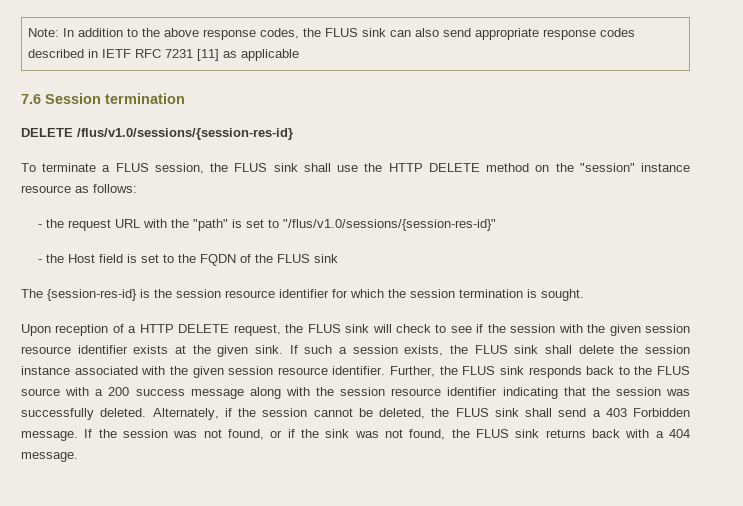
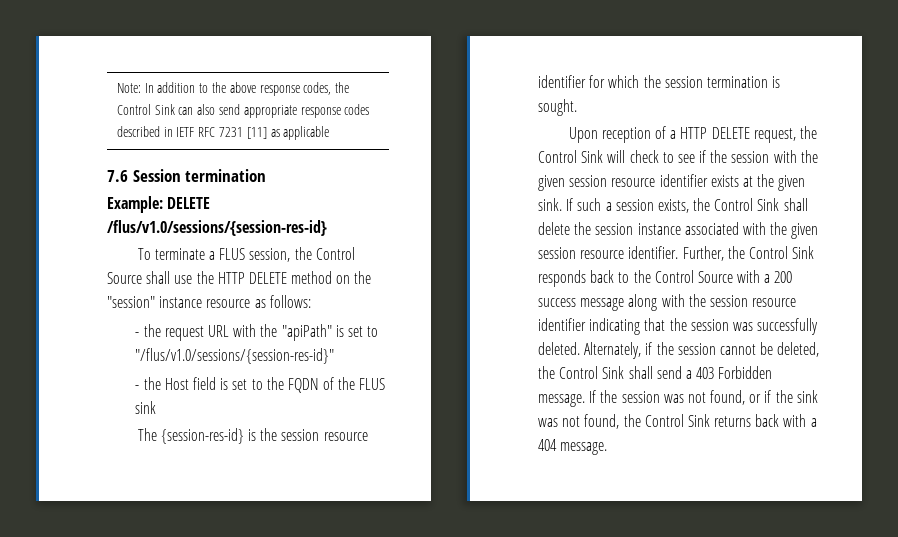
- Note: In addition to the above response codes, the FLUS sink can also send appropriate response codes described in IETF RFC 7231 [11] as applicable
+ Note: In addition to the above response codes, the Control Sink can also send appropriate response codes described in IETF RFC 7231 [11] as applicable
- DELETE /flus/v1.0/sessions/{session-res-id}
+ Example: DELETE /flus/v1.0/sessions/{session-res-id}
- To terminate a FLUS session, the FLUS sink shall use the HTTP DELETE method on the "session" instance resource as follows:
+ To terminate a FLUS session, the Control Source shall use the HTTP DELETE method on the "session" instance resource as follows:
- - the request URL with the "path" is set to "/flus/v1.0/sessions/{session-res-id}"
+ - the request URL with the "apiPath" is set to "/flus/v1.0/sessions/{session-res-id}"
- Upon reception of a HTTP DELETE request, the FLUS sink will check to see if the session with the given session resource identifier exists at the given sink.
+ Upon reception of a HTTP DELETE request, the Control Sink will check to see if the session with the given session resource identifier exists at the given sink.
- If such a session exists, the FLUS sink shall delete the session instance associated with the given session resource identifier.
+ If such a session exists, the Control Sink shall delete the session instance associated with the given session resource identifier.
- Further, the FLUS sink responds back to the FLUS source with a 200 success message along with the session resource identifier indicating that the session was successfully deleted.
+ Further, the Control Sink responds back to the Control Source with a 200 success message along with the session resource identifier indicating that the session was successfully deleted.
- Alternately, if the session cannot be deleted, the FLUS sink shall send a 403 Forbidden message.
+ Alternately, if the session cannot be deleted, the Control Sink shall send a 403 Forbidden message.
- If the session was not found, or if the sink was not found, the FLUS sink returns back with a 404 message.
+ If the session was not found, or if the sink was not found, the Control Sink returns back with a 404 message.

